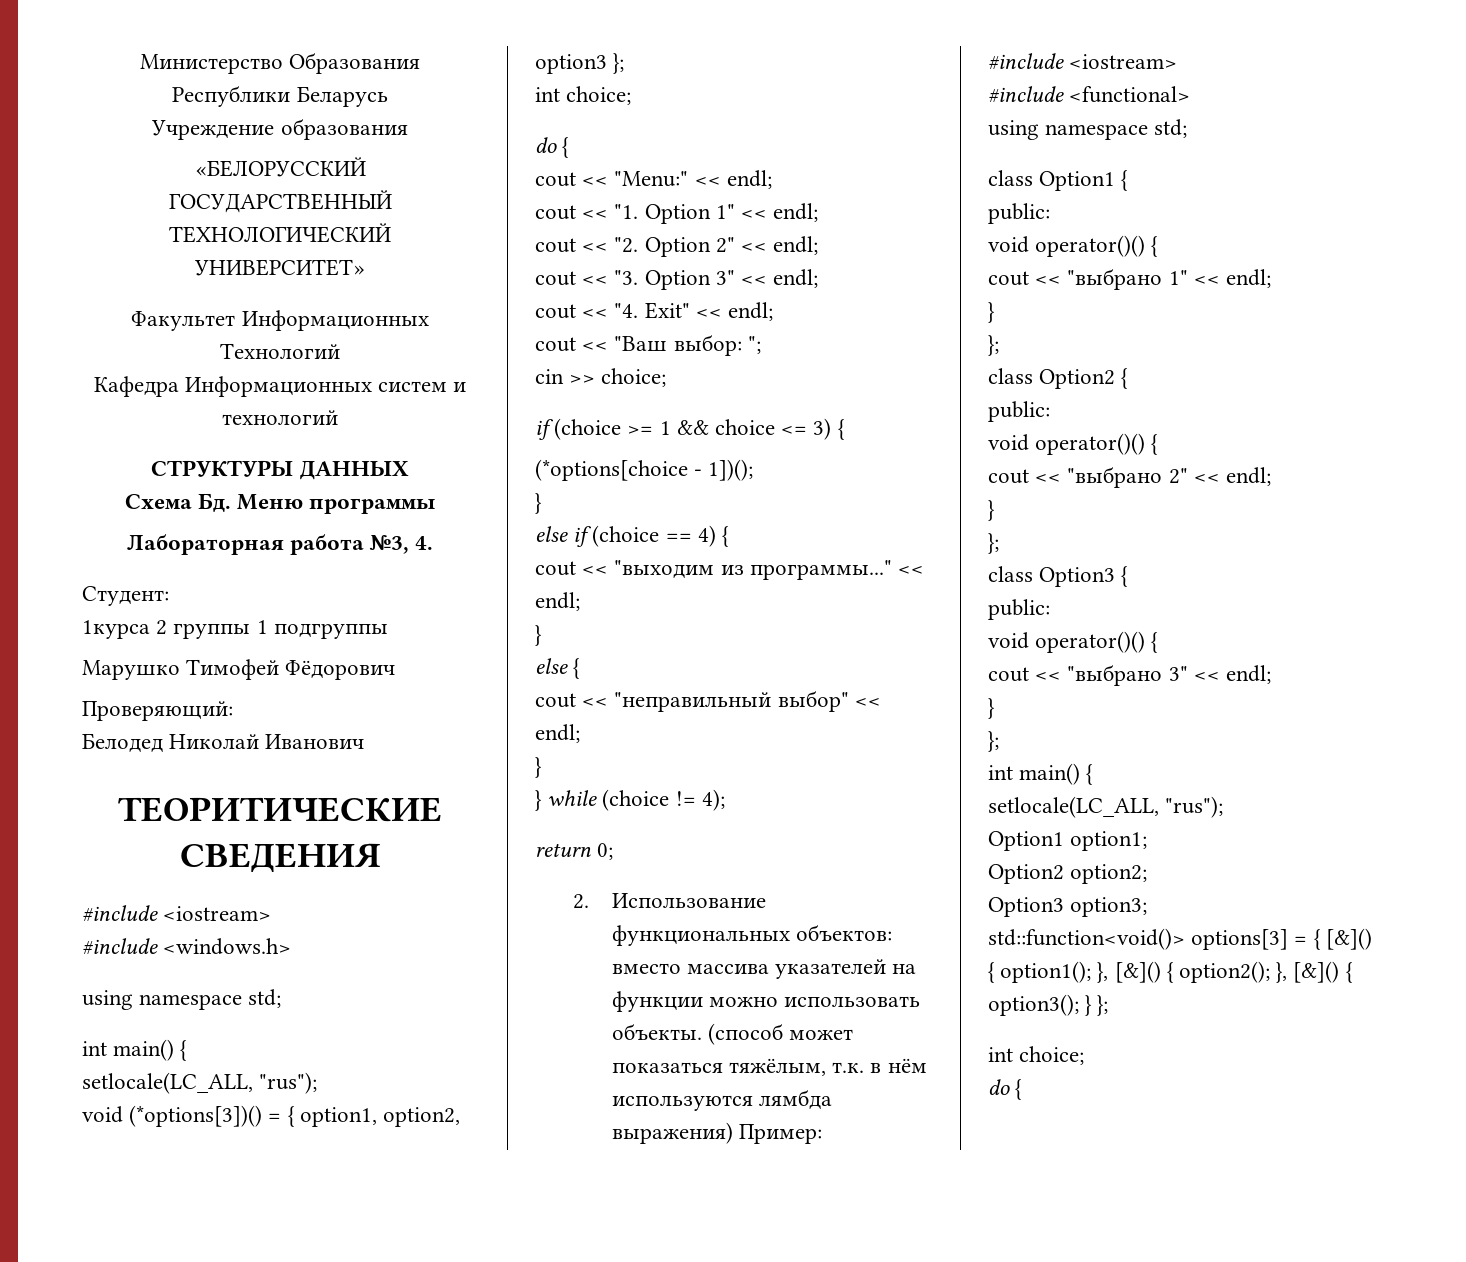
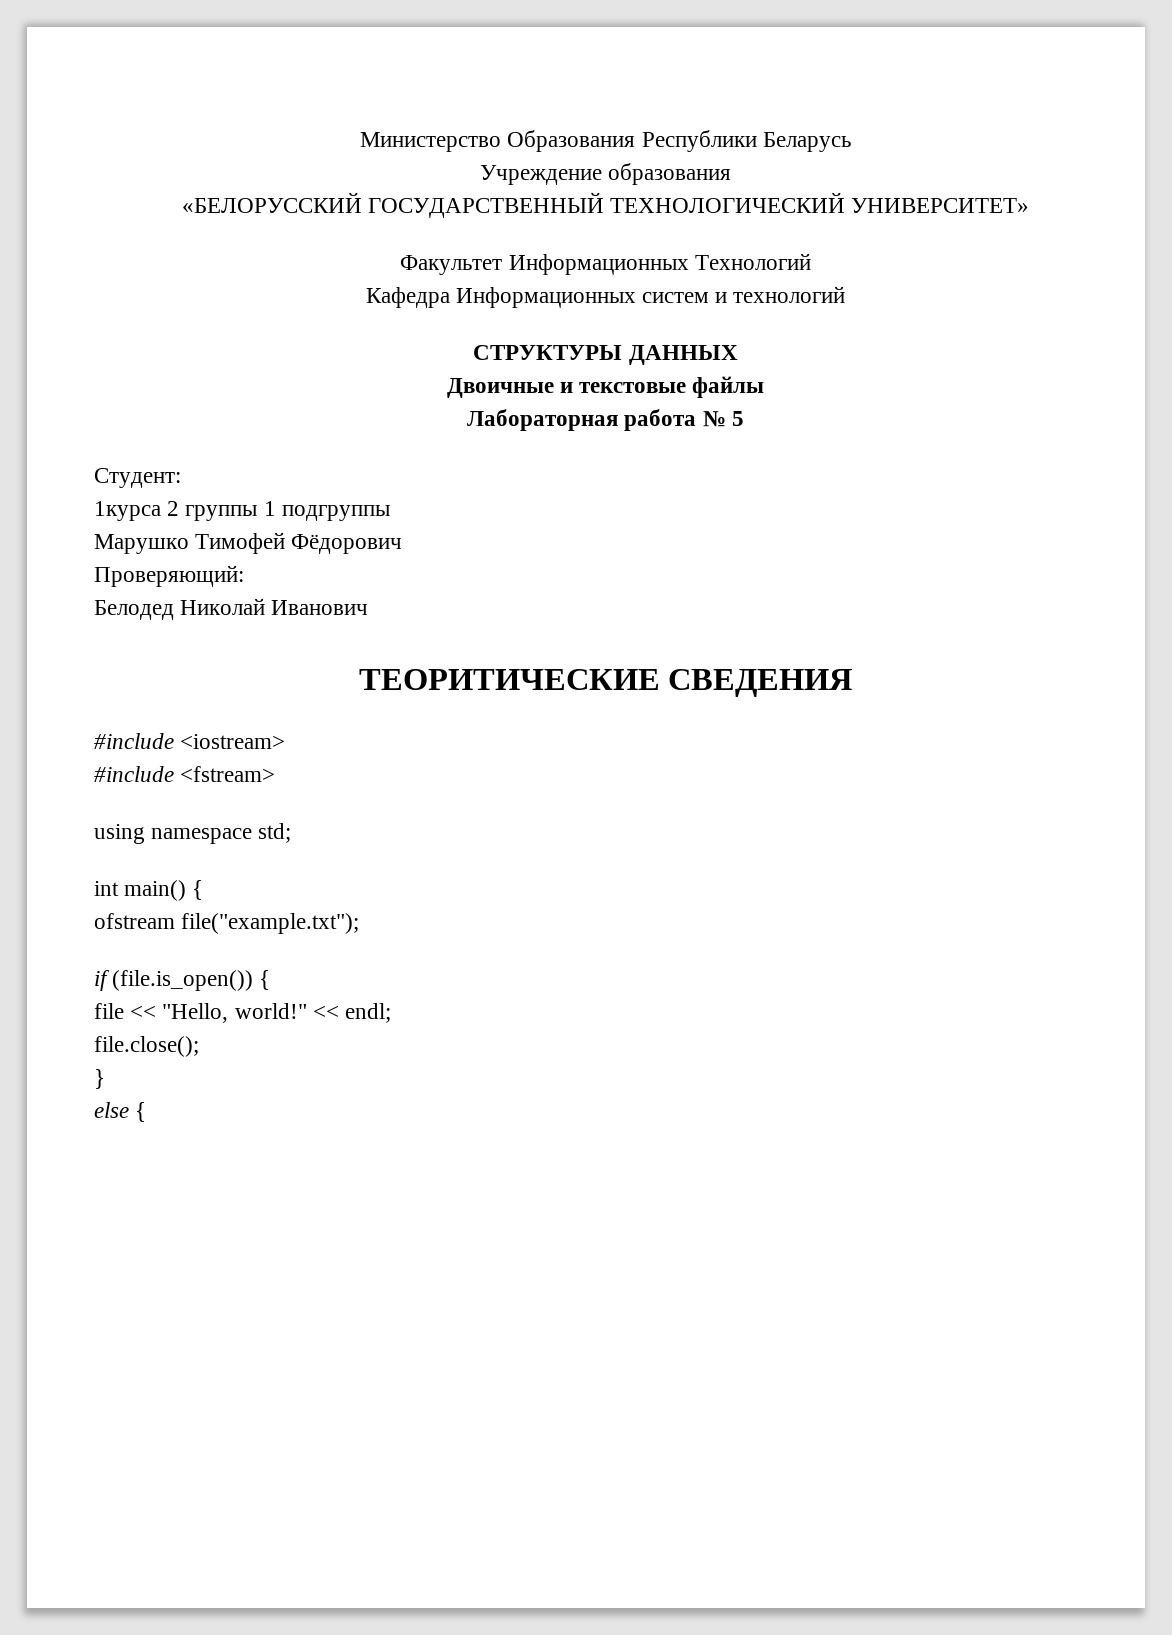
- Схема Бд. Меню программы
+ Двоичные и текстовые файлы
- Лабораторная работа №3, 4.
+ Лабораторная работа № 5
- #include <windows.h>
+ #include <fstream>
  using namespace std;
  int main() {
- setlocale(LC_ALL, "rus");
- void (*options[3])() = { option1, option2, option3 };
- int choice;
- do {
- cout << "Menu:" << endl;
- cout << "1. Option 1" << endl;
- cout << "2. Option 2" << endl;
- cout << "3. Option 3" << endl;
- cout << "4. Exit" << endl;
- cout << "Ваш выбор: ";
- cin >> choice;
- if (choice >= 1 && choice <= 3) {
- (*options[choice - 1])();
- }
- else if (choice == 4) {
- cout << "выходим из программы..." << endl;
+ ofstream file("example.txt");
+ if (file.is_open()) {
+ file << "Hello, world!" << endl;
+ file.close();
  }
  else {
- cout << "неправильный выбор" << endl;
- }
- } while (choice != 4);
- return 0;
- 2. Использование функциональных объектов: вместо массива указателей на функции можно использовать объекты. (способ может показаться тяжёлым, т.к. в нём используются лямбда выражения) Пример:
- #include <iostream>
- #include <functional>
- using namespace std;
- class Option1 {
- public:
- void operator()() {
- cout << "выбрано 1" << endl;
- }
- };
- class Option2 {
- public:
- void operator()() {
- cout << "выбрано 2" << endl;
- }
- };
- class Option3 {
- public:
- void operator()() {
- cout << "выбрано 3" << endl;
- }
- };
- int main() {
- setlocale(LC_ALL, "rus");
- Option1 option1;
- Option2 option2;
- Option3 option3;
- std::function<void()> options[3] = { [&]() { option1(); }, [&]() { option2(); }, [&]() { option3(); } };
- int choice;
- do {

